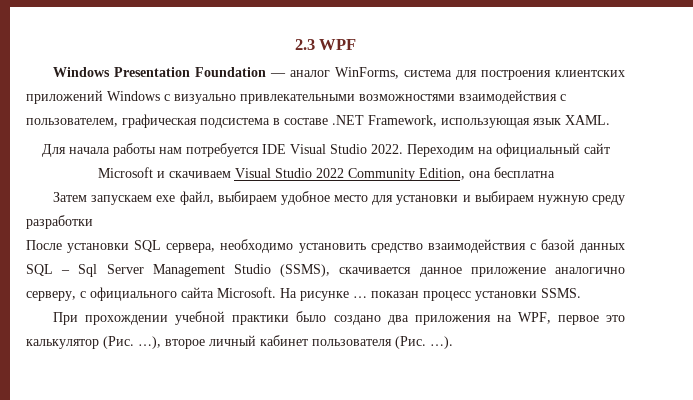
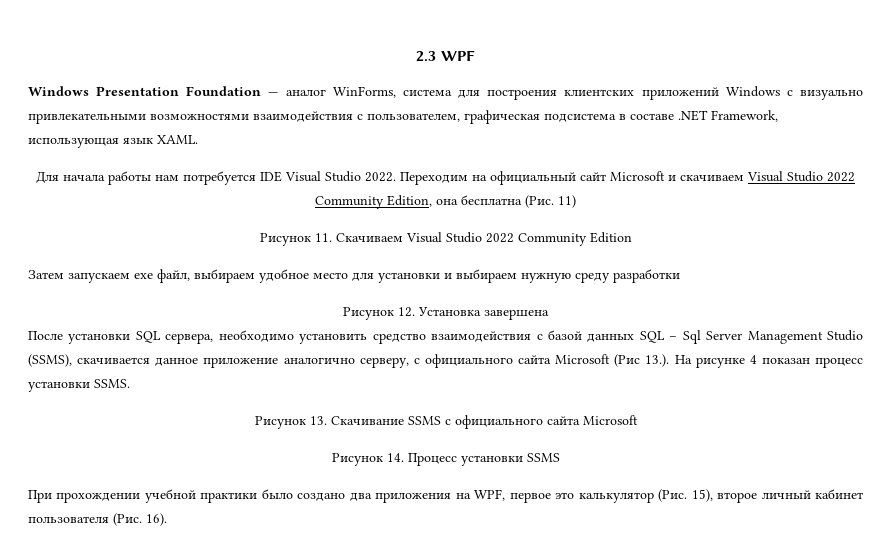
- Переходим на официальный сайт Microsoft и скачиваем Visual Studio 2022 Community Edition, она бесплатна
+ Переходим на официальный сайт Microsoft и скачиваем Visual Studio 2022 Community Edition, она бесплатна (Рис. 11)
+ Рисунок 11. Скачиваем Visual Studio 2022 Community Edition
+ Рисунок 12. Установка завершена
- После установки SQL сервера, необходимо установить средство взаимодействия с базой данных SQL – Sql Server Management Studio (SSMS), скачивается данное приложение аналогично серверу, с официального сайта Microsoft. На рисунке … показан процесс установки SSMS.
+ После установки SQL сервера, необходимо установить средство взаимодействия с базой данных SQL – Sql Server Management Studio (SSMS), скачивается данное приложение аналогично серверу, с официального сайта Microsoft (Рис 13.). На рисунке 4 показан процесс установки SSMS.
+ Рисунок 13. Скачивание SSMS с официального сайта Microsoft
+ Рисунок 14. Процесс установки SSMS
- При прохождении учебной практики было создано два приложения на WPF, первое это калькулятор (Рис. …), второе личный кабинет пользователя (Рис. …).
+ При прохождении учебной практики было создано два приложения на WPF, первое это калькулятор (Рис. 15), второе личный кабинет пользователя (Рис. 16).

